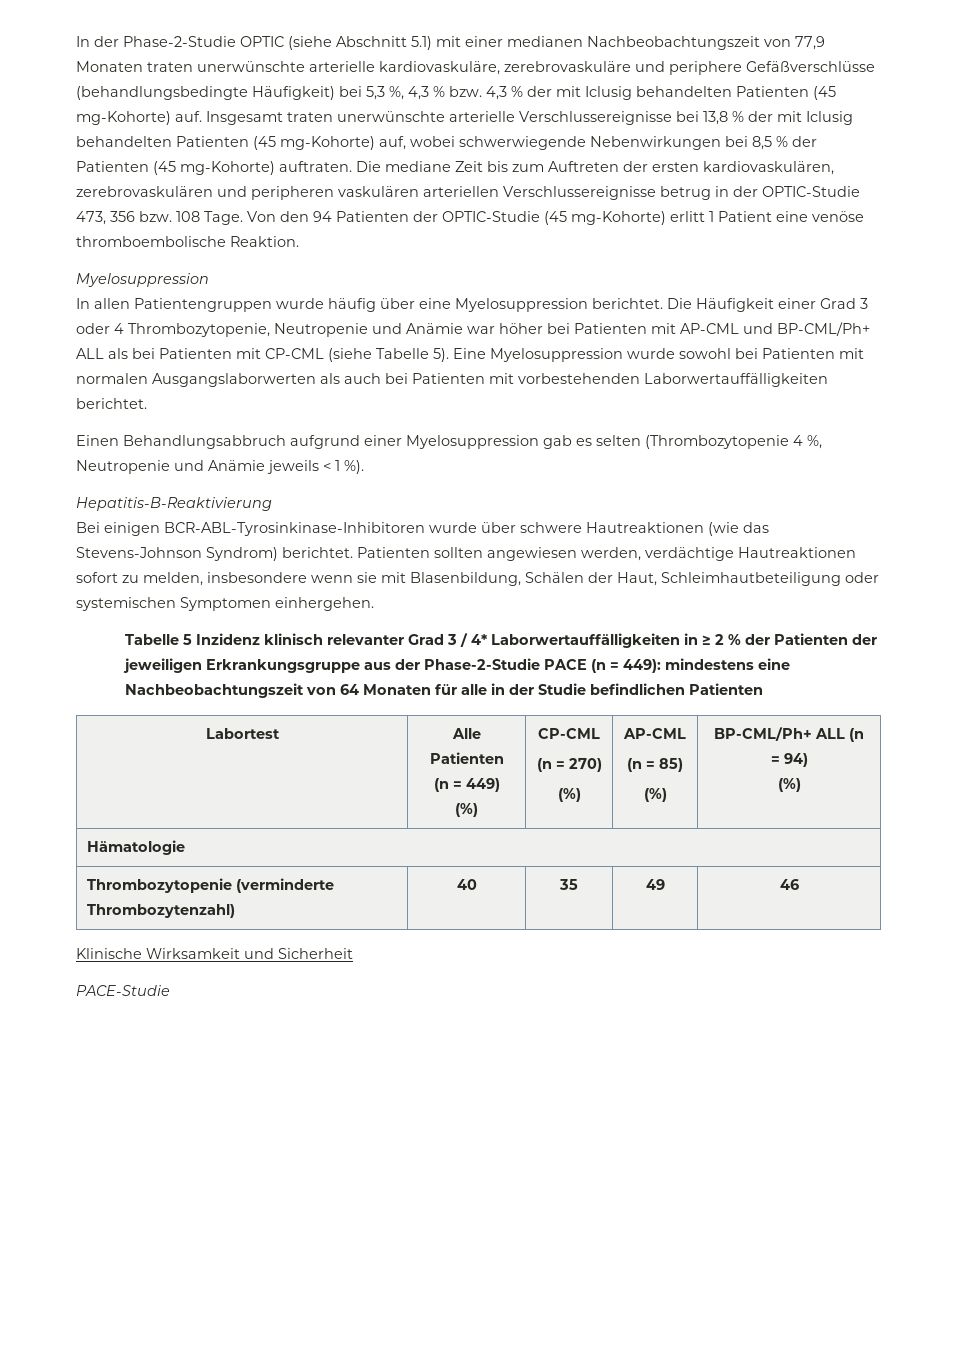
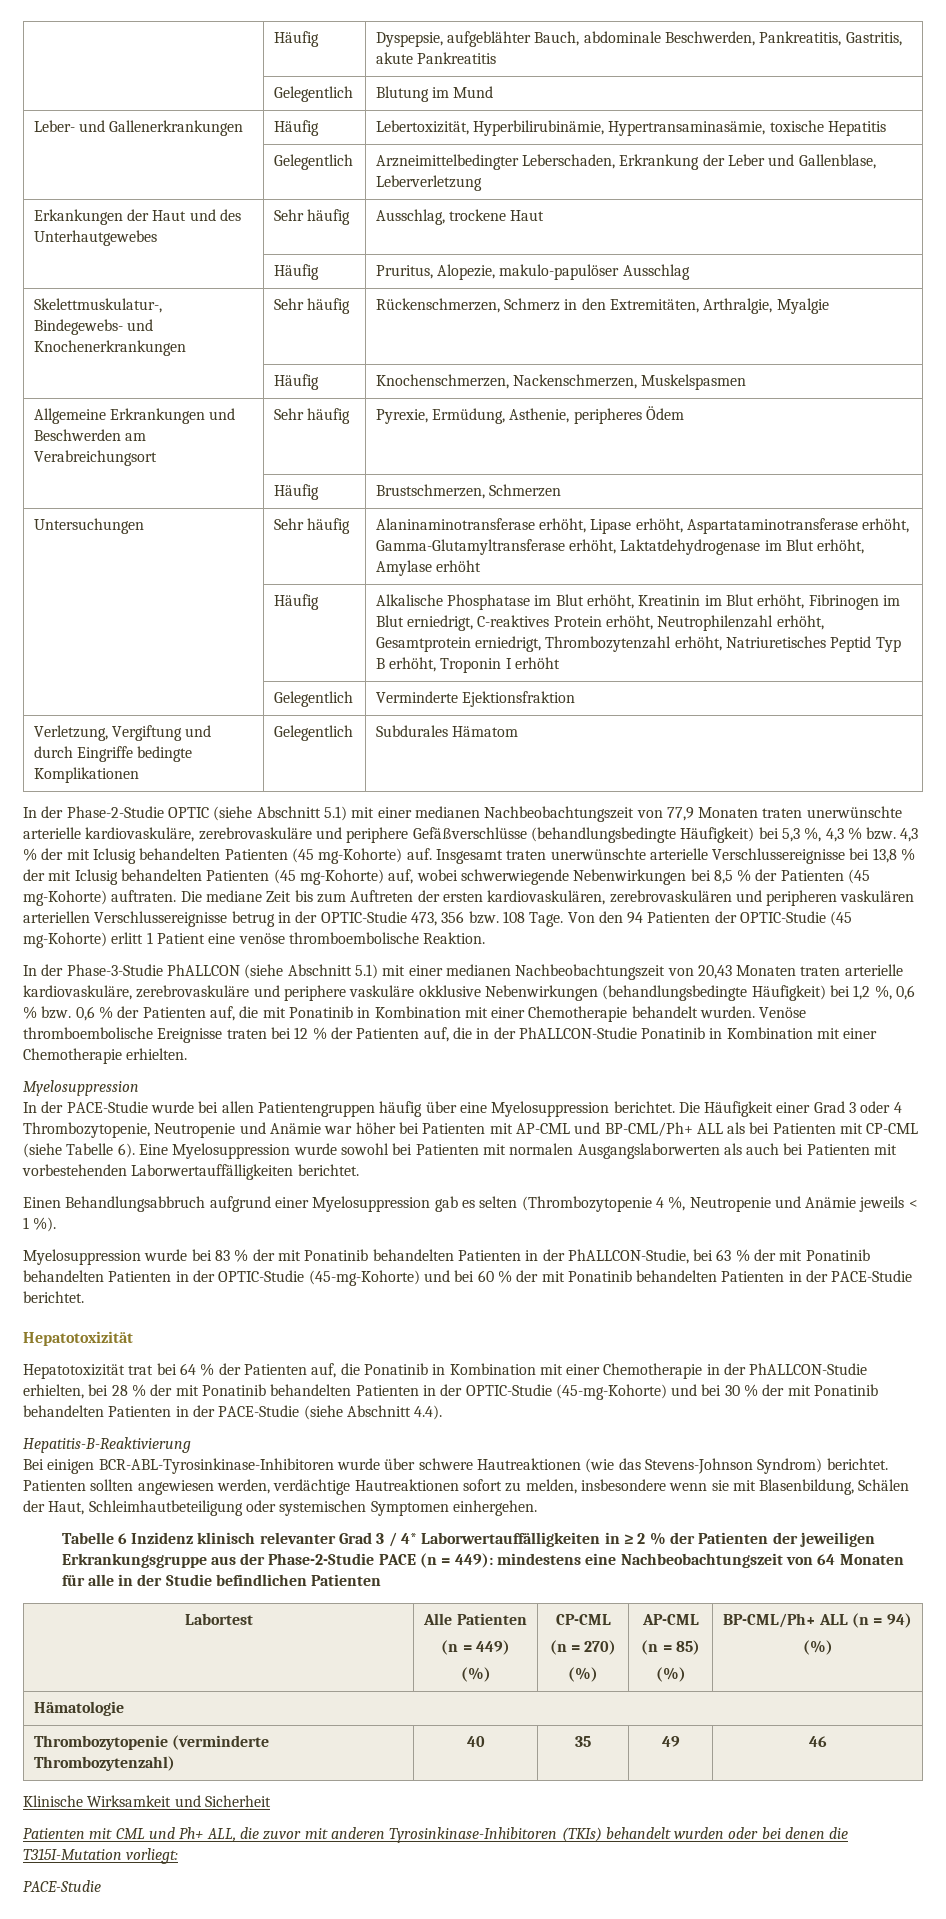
+ | Häufig | Dyspepsie, aufgeblähter Bauch, abdominale Beschwerden, Pankreatitis, Gastritis, akute Pankreatitis
+ | Gelegentlich | Blutung im Mund
+ Leber- und Gallenerkrankungen | Häufig | Lebertoxizität, Hyperbilirubinämie, Hypertransaminasämie, toxische Hepatitis
+ | Gelegentlich | Arzneimittelbedingter Leberschaden, Erkrankung der Leber und Gallenblase, Leberverletzung
+ Erkankungen der Haut und des Unterhautgewebes | Sehr häufig | Ausschlag, trockene Haut
+ | Häufig | Pruritus, Alopezie, makulo-papulöser Ausschlag
+ Skelettmuskulatur-, Bindegewebs- und Knochenerkrankungen | Sehr häufig | Rückenschmerzen, Schmerz in den Extremitäten, Arthralgie, Myalgie
+ | Häufig | Knochenschmerzen, Nackenschmerzen, Muskelspasmen
+ Allgemeine Erkrankungen und Beschwerden am Verabreichungsort | Sehr häufig | Pyrexie, Ermüdung, Asthenie, peripheres Ödem
+ | Häufig | Brustschmerzen, Schmerzen
+ Untersuchungen | Sehr häufig | Alaninaminotransferase erhöht, Lipase erhöht, Aspartataminotransferase erhöht, Gamma-Glutamyltransferase erhöht, Laktatdehydrogenase im Blut erhöht, Amylase erhöht
+ | Häufig | Alkalische Phosphatase im Blut erhöht, Kreatinin im Blut erhöht, Fibrinogen im Blut erniedrigt, C-reaktives Protein erhöht, Neutrophilenzahl erhöht, Gesamtprotein erniedrigt, Thrombozytenzahl erhöht, Natriuretisches Peptid Typ B erhöht, Troponin I erhöht
+ | Gelegentlich | Verminderte Ejektionsfraktion
+ Verletzung, Vergiftung und durch Eingriffe bedingte Komplikationen | Gelegentlich | Subdurales Hämatom
  Von den 94 Patienten der OPTIC-Studie (45 mg-Kohorte) erlitt 1 Patient eine venöse thromboembolische Reaktion.
+ In der Phase-3-Studie PhALLCON (siehe Abschnitt 5.1) mit einer medianen Nachbeobachtungszeit von 20,43 Monaten traten arterielle kardiovaskuläre, zerebrovaskuläre und periphere vaskuläre okklusive Nebenwirkungen (behandlungsbedingte Häufigkeit) bei 1,2 %, 0,6 % bzw. 0,6 % der Patienten auf, die mit Ponatinib in Kombination mit einer Chemotherapie behandelt wurden. Venöse thromboembolische Ereignisse traten bei 12 % der Patienten auf, die in der PhALLCON-Studie Ponatinib in Kombination mit einer Chemotherapie erhielten.
  Myelosuppression
- In allen Patientengruppen wurde häufig über eine Myelosuppression berichtet.
+ In der PACE-Studie wurde bei allen Patientengruppen häufig über eine Myelosuppression berichtet.
- Die Häufigkeit einer Grad 3 oder 4 Thrombozytopenie, Neutropenie und Anämie war höher bei Patienten mit AP-CML und BP-CML/Ph+ ALL als bei Patienten mit CP-CML (siehe Tabelle 5).
+ Die Häufigkeit einer Grad 3 oder 4 Thrombozytopenie, Neutropenie und Anämie war höher bei Patienten mit AP-CML und BP-CML/Ph+ ALL als bei Patienten mit CP-CML (siehe Tabelle 6).
+ Myelosuppression wurde bei 83 % der mit Ponatinib behandelten Patienten in der PhALLCON-Studie, bei 63 % der mit Ponatinib behandelten Patienten in der OPTIC-Studie (45-mg-Kohorte) und bei 60 % der mit Ponatinib behandelten Patienten in der PACE-Studie berichtet.
+ Hepatotoxizität
+ Hepatotoxizität trat bei 64 % der Patienten auf, die Ponatinib in Kombination mit einer Chemotherapie in der PhALLCON-Studie erhielten, bei 28 % der mit Ponatinib behandelten Patienten in der OPTIC-Studie (45-mg-Kohorte) und bei 30 % der mit Ponatinib behandelten Patienten in der PACE-Studie (siehe Abschnitt 4.4).
- Tabelle 5 Inzidenz klinisch relevanter Grad 3 / 4* Laborwertauffälligkeiten in ≥ 2 % der Patienten der jeweiligen Erkrankungsgruppe aus der Phase-2-Studie PACE (n = 449): mindestens eine Nachbeobachtungszeit von 64 Monaten für alle in der Studie befindlichen Patienten
+ Tabelle 6 Inzidenz klinisch relevanter Grad 3 / 4* Laborwertauffälligkeiten in ≥ 2 % der Patienten der jeweiligen Erkrankungsgruppe aus der Phase-2-Studie PACE (n = 449): mindestens eine Nachbeobachtungszeit von 64 Monaten für alle in der Studie befindlichen Patienten
+ Patienten mit CML und Ph+ ALL, die zuvor mit anderen Tyrosinkinase-Inhibitoren (TKIs) behandelt wurden oder bei denen die T315I-Mutation vorliegt:

